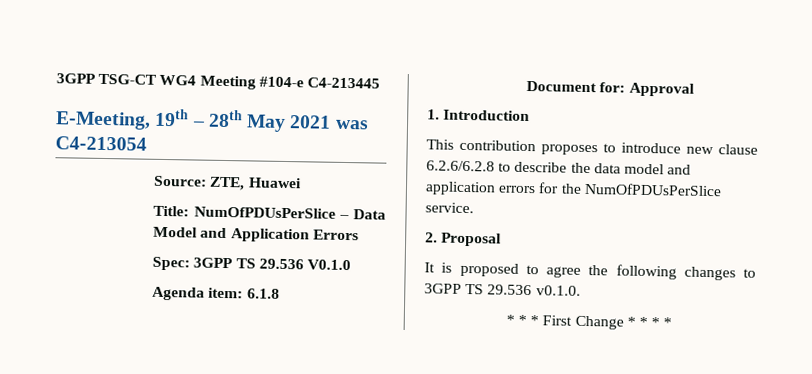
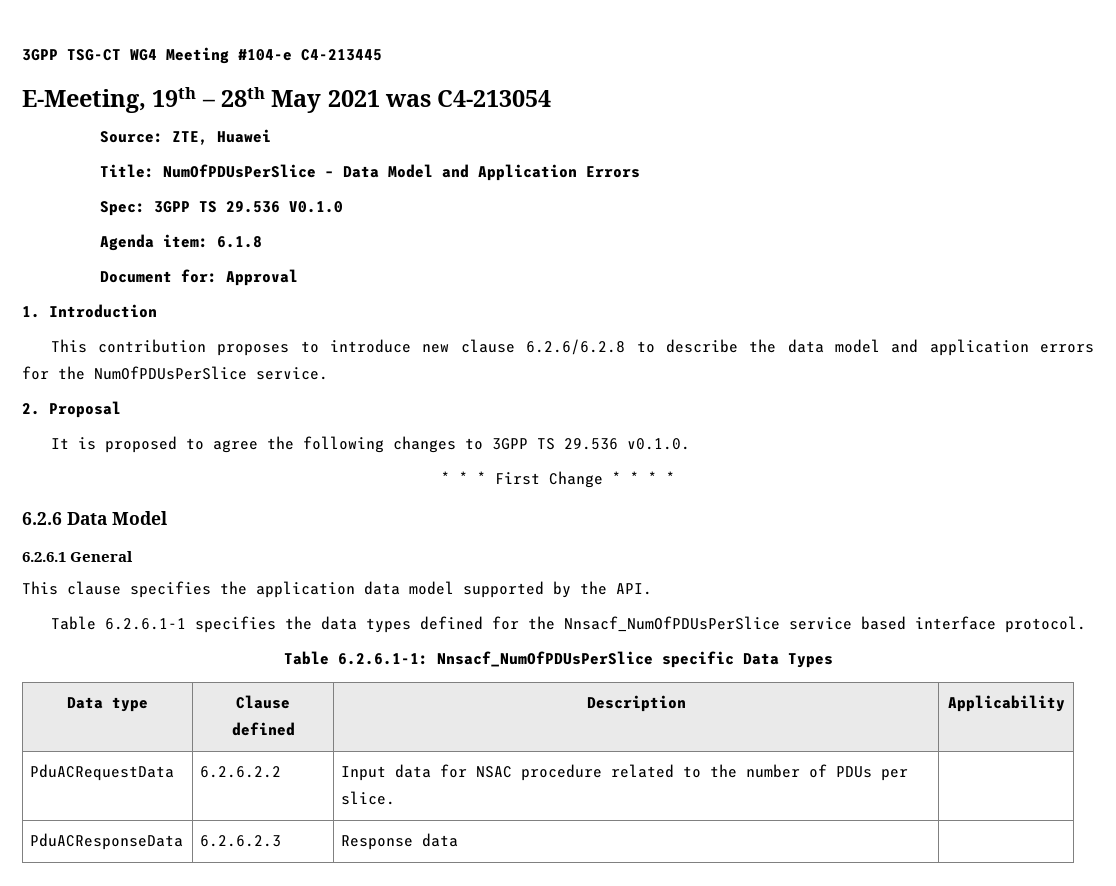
+ 6.2.6 Data Model
+ 6.2.6.1 General
+ This clause specifies the application data model supported by the API.
+ Table 6.2.6.1-1 specifies the data types defined for the Nnsacf_NumOfPDUsPerSlice service based interface protocol.
+ Table 6.2.6.1-1: Nnsacf_NumOfPDUsPerSlice specific Data Types
+ Data type | Clause defined | Description | Applicability
+ PduACRequestData | 6.2.6.2.2 | Input data for NSAC procedure related to the number of PDUs per slice. |
+ PduACResponseData | 6.2.6.2.3 | Response data |

